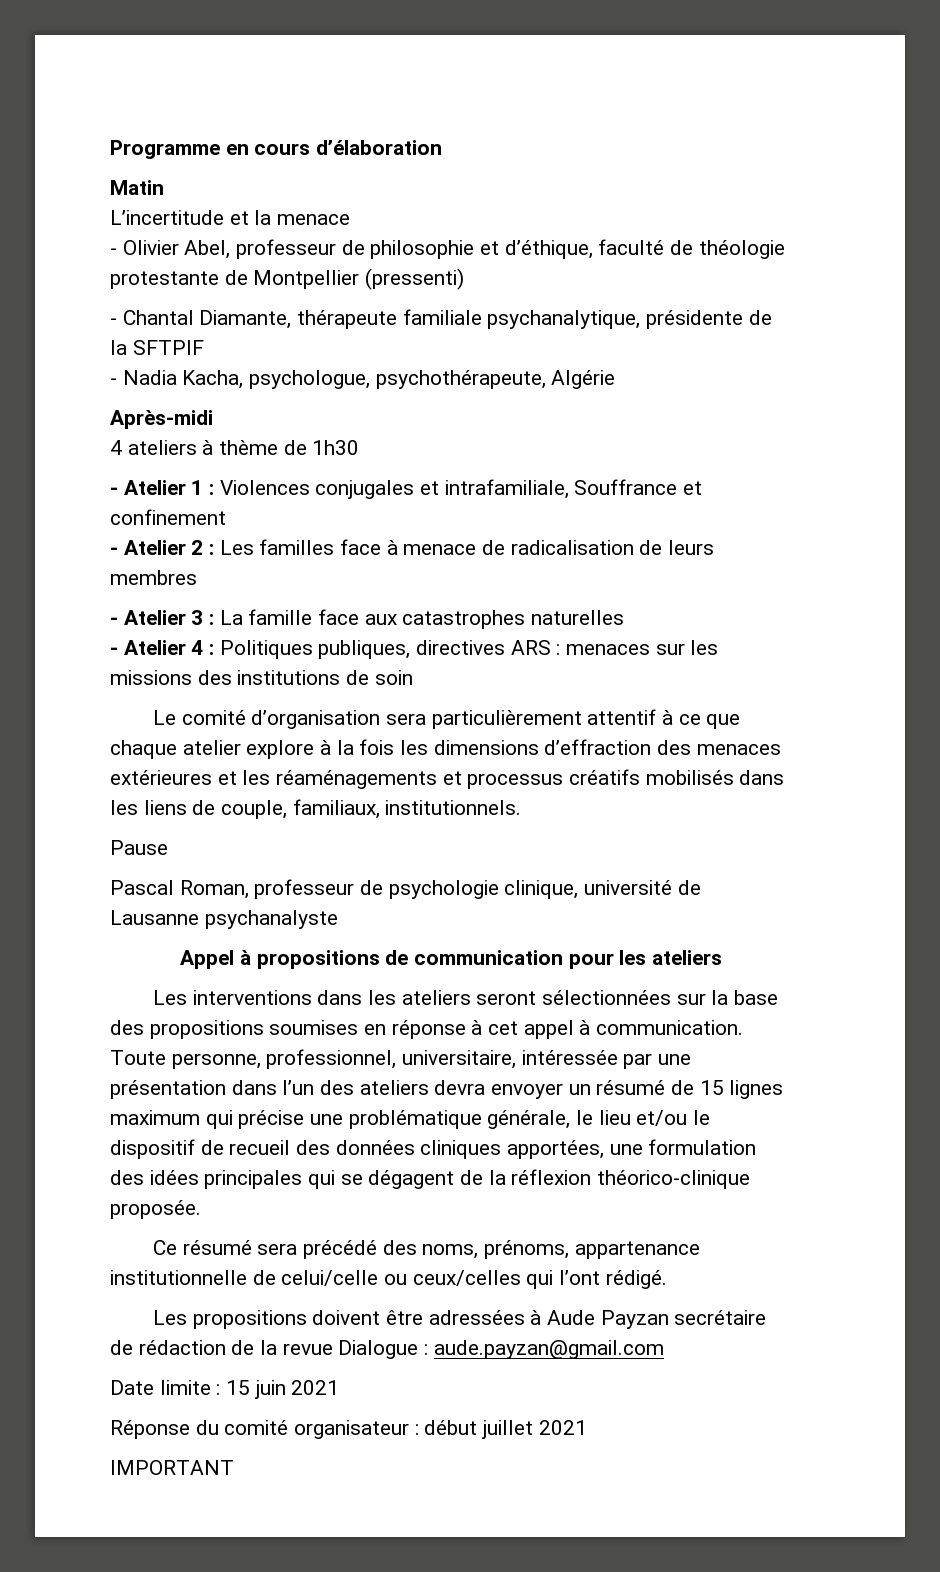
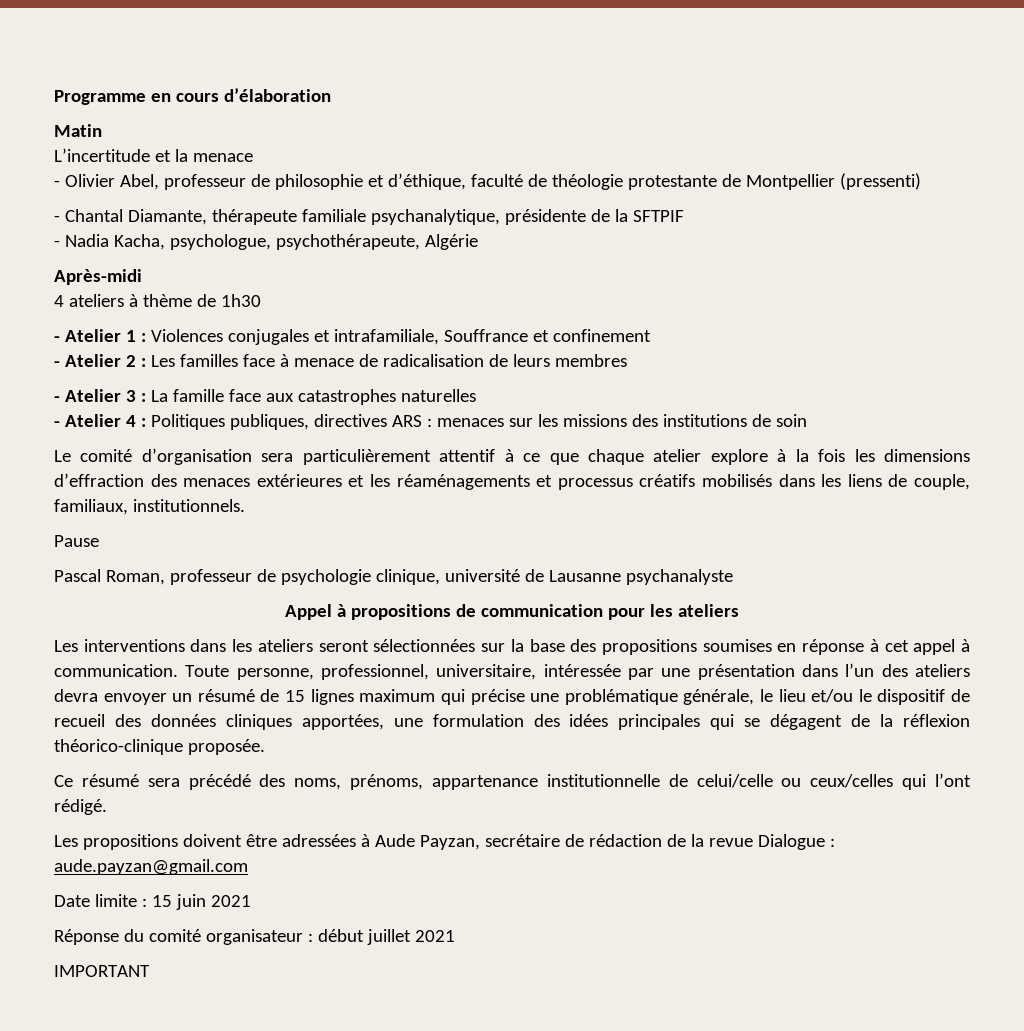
- Les propositions doivent être adressées à Aude Payzan secrétaire de rédaction de la revue Dialogue : aude.payzan@gmail.com
+ Les propositions doivent être adressées à Aude Payzan, secrétaire de rédaction de la revue Dialogue : aude.payzan@gmail.com

